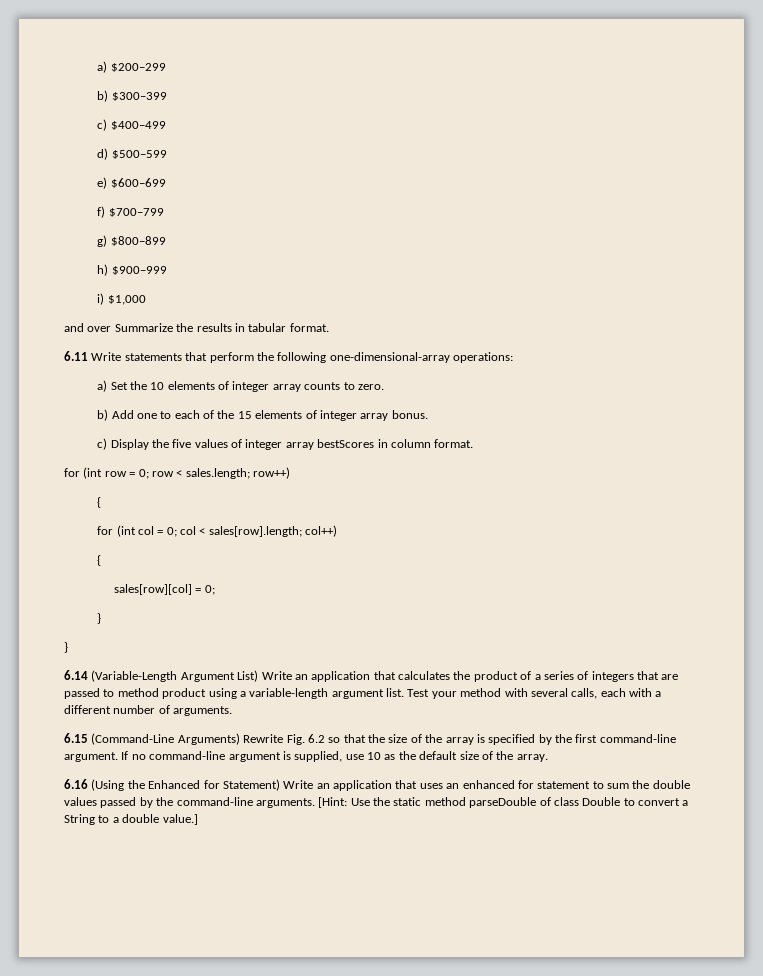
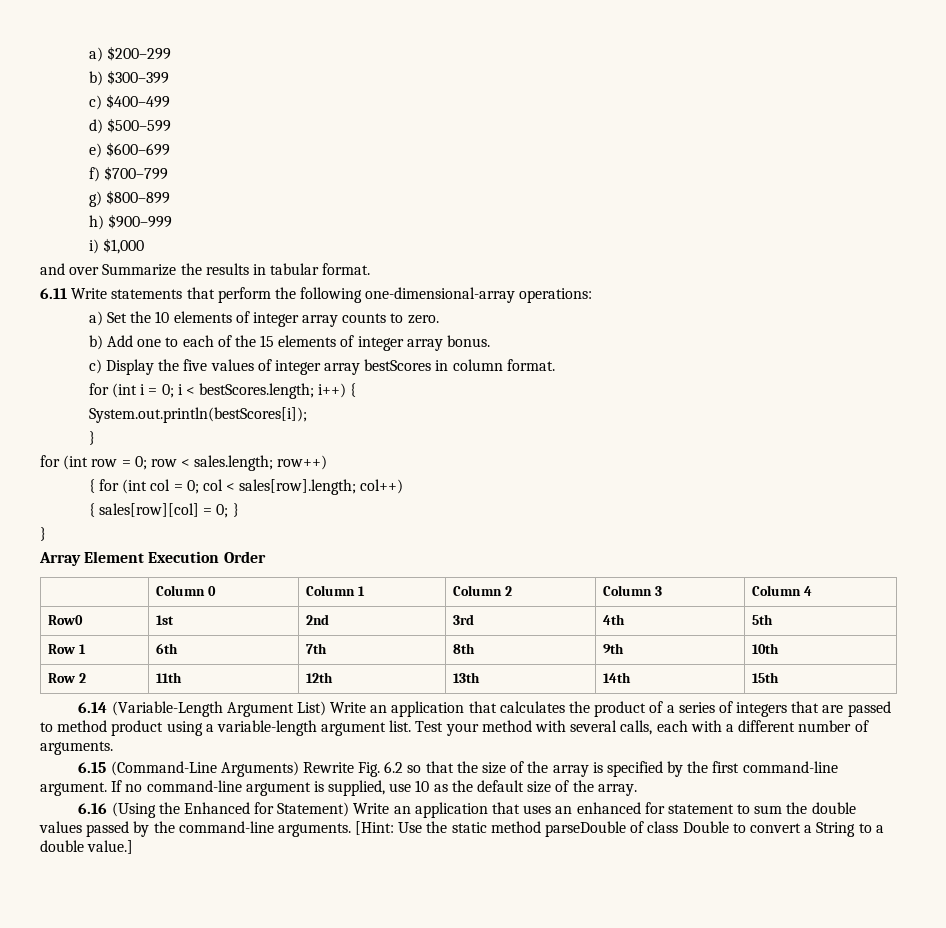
+ for (int i = 0; i < bestScores.length; i++) {
+ System.out.println(bestScores[i]);
+ }
  for (int row = 0; row < sales.length; row++)
- {
- for (int col = 0; col < sales[row].length; col++)
- {
- sales[row][col] = 0;
+ { for (int col = 0; col < sales[row].length; col++)
+ { sales[row][col] = 0; }
  }
- }
+ Array Element Execution Order
+ | Column 0 | Column 1 | Column 2 | Column 3 | Column 4
+ Row0 | 1st | 2nd | 3rd | 4th | 5th
+ Row 1 | 6th | 7th | 8th | 9th | 10th
+ Row 2 | 11th | 12th | 13th | 14th | 15th

